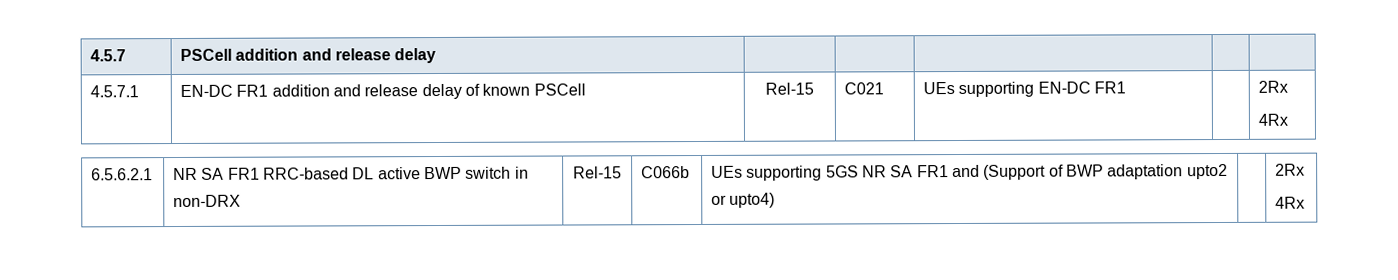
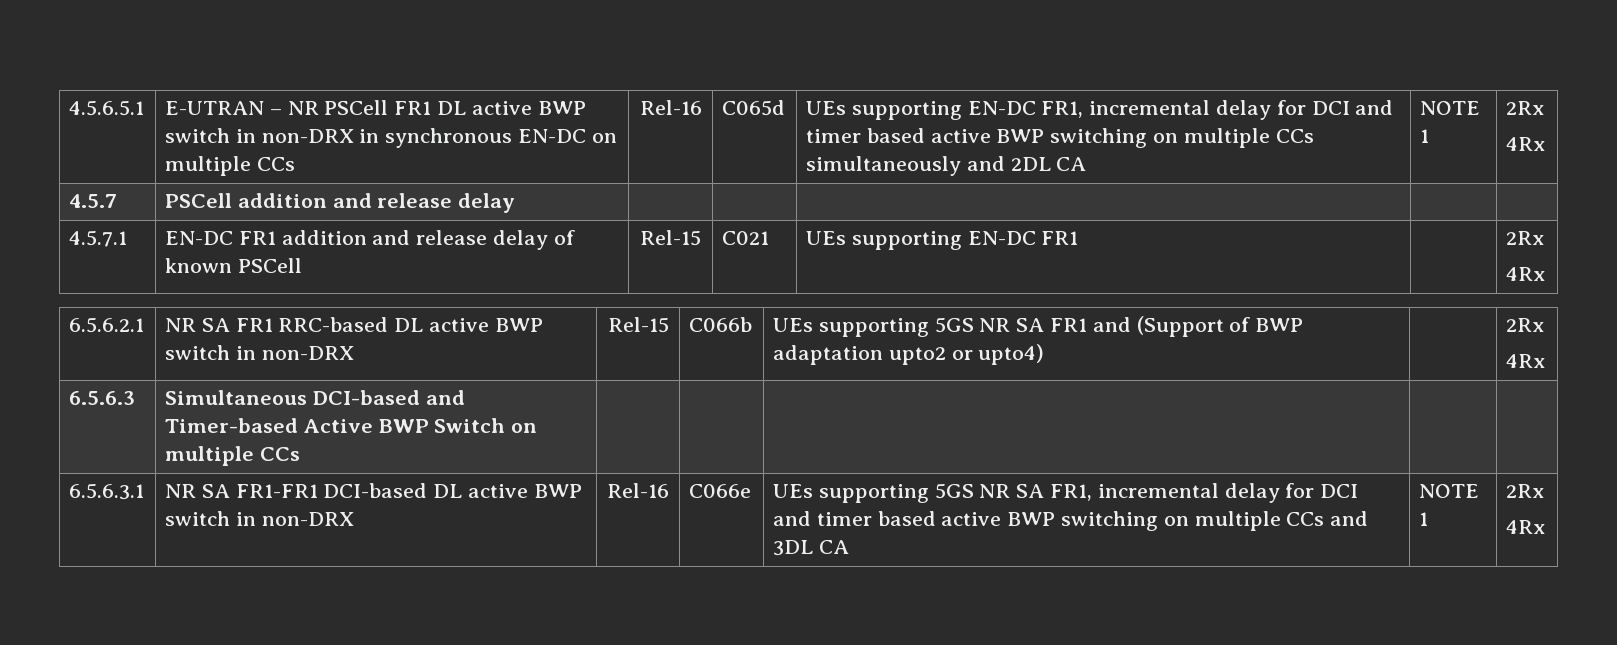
+ 4.5.6.5.1 | E-UTRAN – NR PSCell FR1 DL active BWP switch in non-DRX in synchronous EN-DC on multiple CCs | Rel-16 | C065d | UEs supporting EN-DC FR1, incremental delay for DCI and timer based active BWP switching on multiple CCs simultaneously and 2DL CA | NOTE 1 | 2Rx
+ 4Rx
+ 6.5.6.3 | Simultaneous DCI-based and Timer-based Active BWP Switch on multiple CCs | | | | |
+ 6.5.6.3.1 | NR SA FR1-FR1 DCI-based DL active BWP switch in non-DRX | Rel-16 | C066e | UEs supporting 5GS NR SA FR1, incremental delay for DCI and timer based active BWP switching on multiple CCs and 3DL CA | NOTE 1 | 2Rx
+ 4Rx

